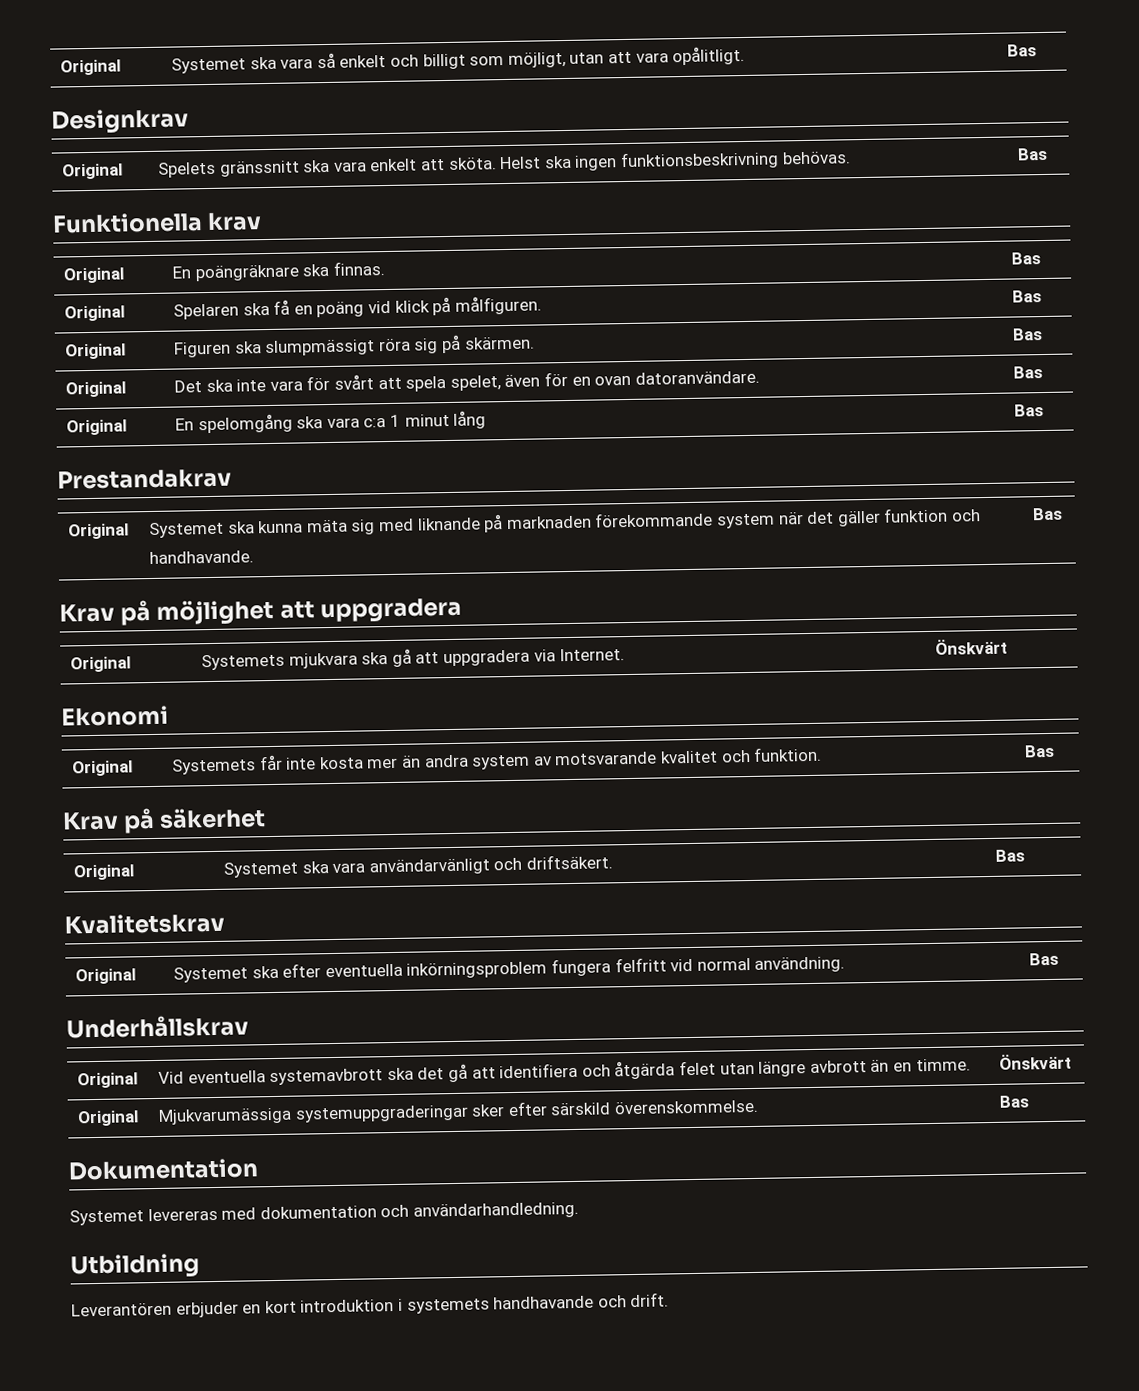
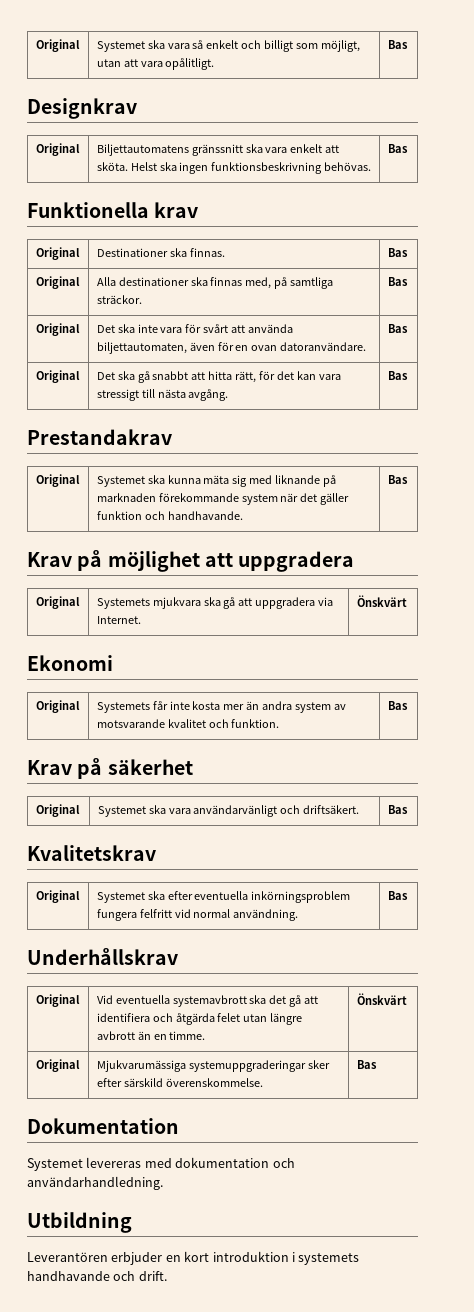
- Original | Spelets gränssnitt ska vara enkelt att sköta. Helst ska ingen funktionsbeskrivning behövas. | Bas
+ Original | Biljettautomatens gränssnitt ska vara enkelt att sköta. Helst ska ingen funktionsbeskrivning behövas. | Bas
- Original | En poängräknare ska finnas. | Bas
+ Original | Destinationer ska finnas. | Bas
- Original | Spelaren ska få en poäng vid klick på målfiguren. | Bas
- Original | Figuren ska slumpmässigt röra sig på skärmen. | Bas
+ Original | Alla destinationer ska finnas med, på samtliga sträckor. | Bas
- Original | Det ska inte vara för svårt att spela spelet, även för en ovan datoranvändare. | Bas
+ Original | Det ska inte vara för svårt att använda biljettautomaten, även för en ovan datoranvändare. | Bas
- Original | En spelomgång ska vara c:a 1 minut lång | Bas
+ Original | Det ska gå snabbt att hitta rätt, för det kan vara stressigt till nästa avgång. | Bas

